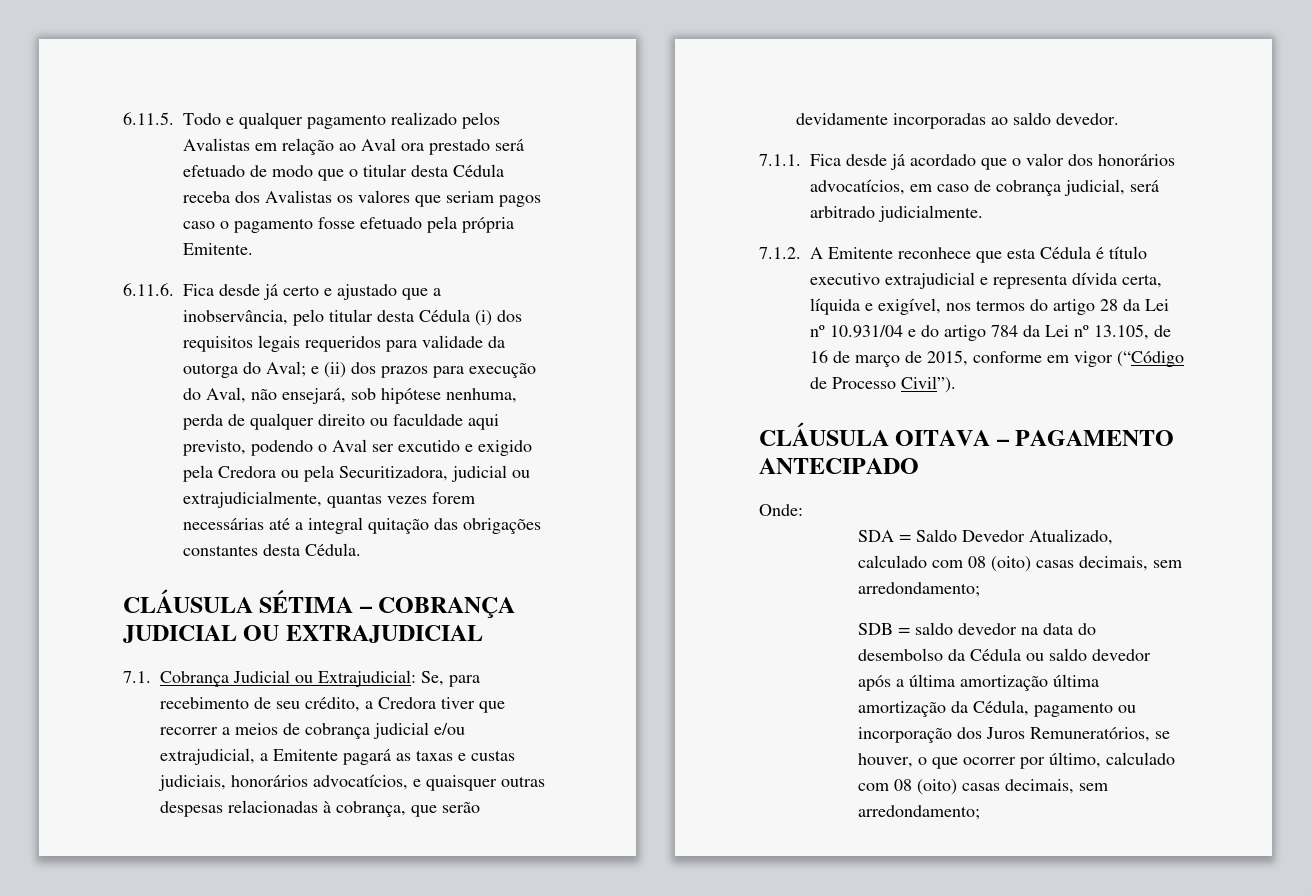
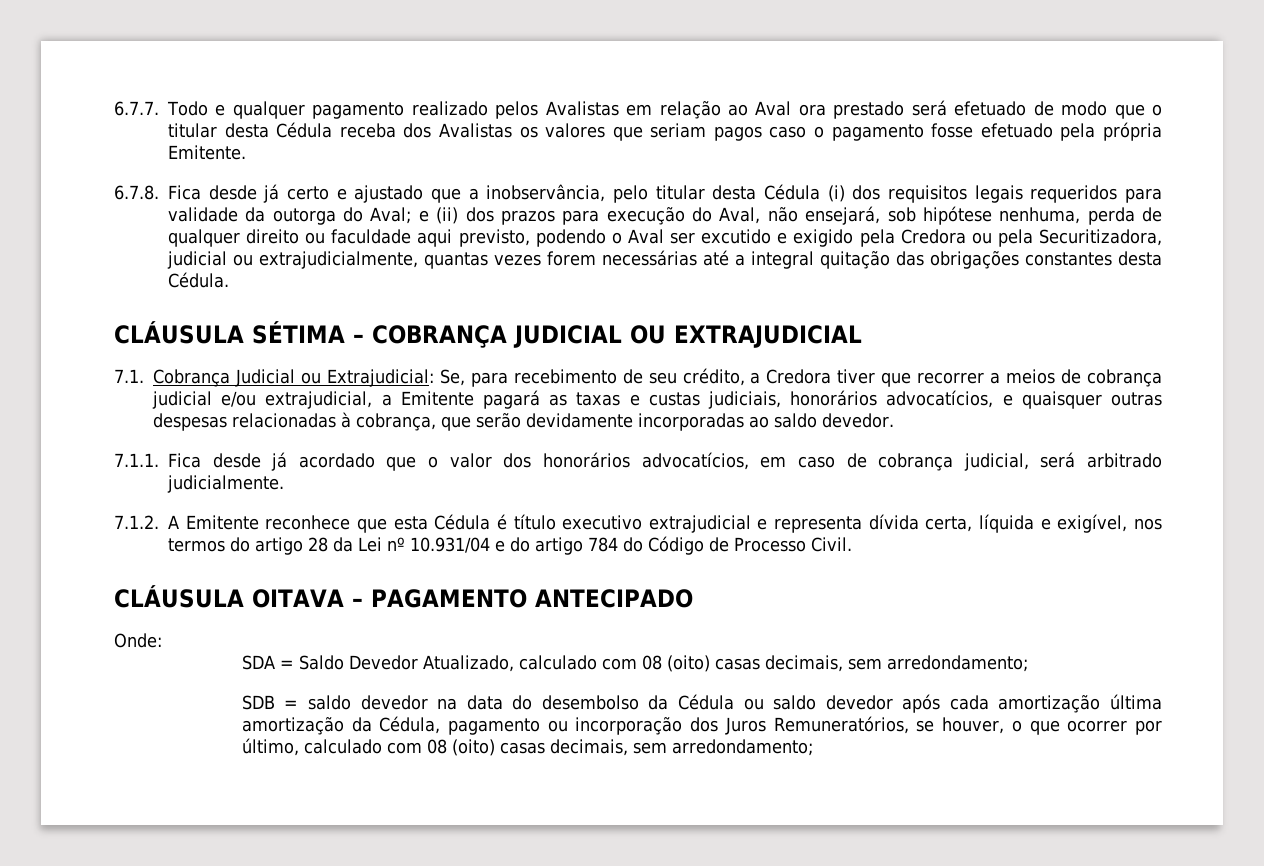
- 6.11.5. Todo e qualquer pagamento realizado pelos Avalistas em relação ao Aval ora prestado será efetuado de modo que o titular desta Cédula receba dos Avalistas os valores que seriam pagos caso o pagamento fosse efetuado pela própria Emitente.
+ 6.7.7. Todo e qualquer pagamento realizado pelos Avalistas em relação ao Aval ora prestado será efetuado de modo que o titular desta Cédula receba dos Avalistas os valores que seriam pagos caso o pagamento fosse efetuado pela própria Emitente.
- 6.11.6. Fica desde já certo e ajustado que a inobservância, pelo titular desta Cédula (i) dos requisitos legais requeridos para validade da outorga do Aval;
+ 6.7.8. Fica desde já certo e ajustado que a inobservância, pelo titular desta Cédula (i) dos requisitos legais requeridos para validade da outorga do Aval;
- 7.1.2. A Emitente reconhece que esta Cédula é título executivo extrajudicial e representa dívida certa, líquida e exigível, nos termos do artigo 28 da Lei nº 10.931/04 e do artigo 784 da Lei nº 13.105, de 16 de março de 2015, conforme em vigor (“Código de Processo Civil”).
+ 7.1.2. A Emitente reconhece que esta Cédula é título executivo extrajudicial e representa dívida certa, líquida e exigível, nos termos do artigo 28 da Lei nº 10.931/04 e do artigo 784 do Código de Processo Civil.
- SDB = saldo devedor na data do desembolso da Cédula ou saldo devedor após a última amortização última amortização da Cédula, pagamento ou incorporação dos Juros Remuneratórios, se houver, o que ocorrer por último, calculado com 08 (oito) casas decimais, sem arredondamento;
+ SDB = saldo devedor na data do desembolso da Cédula ou saldo devedor após cada amortização última amortização da Cédula, pagamento ou incorporação dos Juros Remuneratórios, se houver, o que ocorrer por último, calculado com 08 (oito) casas decimais, sem arredondamento;

